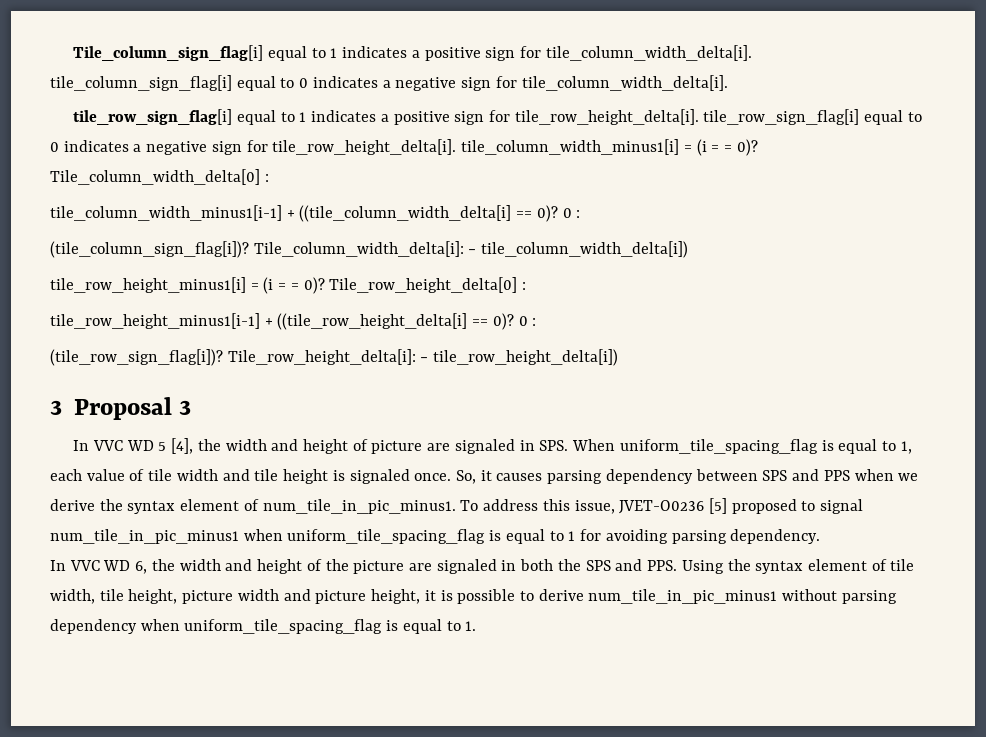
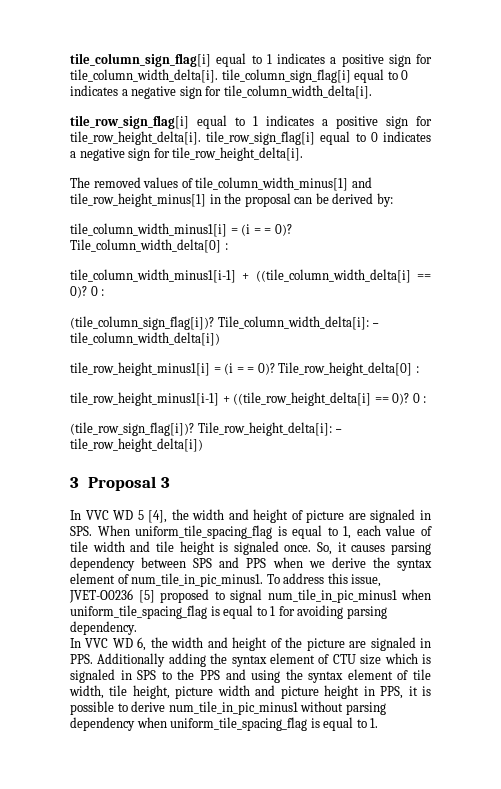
- Tile_column_sign_flag[i] equal to 1 indicates a positive sign for tile_column_width_delta[i]. tile_column_sign_flag[i] equal to 0 indicates a negative sign for tile_column_width_delta[i].
+ tile_column_sign_flag[i] equal to 1 indicates a positive sign for tile_column_width_delta[i]. tile_column_sign_flag[i] equal to 0 indicates a negative sign for tile_column_width_delta[i].
- tile_row_sign_flag[i] equal to 1 indicates a positive sign for tile_row_height_delta[i]. tile_row_sign_flag[i] equal to 0 indicates a negative sign for tile_row_height_delta[i]. tile_column_width_minus1[i] = (i = = 0)?
+ tile_row_sign_flag[i] equal to 1 indicates a positive sign for tile_row_height_delta[i]. tile_row_sign_flag[i] equal to 0 indicates a negative sign for tile_row_height_delta[i].
+ The removed values of tile_column_width_minus[1] and tile_row_height_minus[1] in the proposal can be derived by:
+ tile_column_width_minus1[i] = (i = = 0)?
- In VVC WD 6, the width and height of the picture are signaled in both the SPS and PPS. Using the syntax element of tile width, tile height, picture width and picture height, it is possible to derive num_tile_in_pic_minus1 without parsing dependency when uniform_tile_spacing_flag is equal to 1.
+ In VVC WD 6, the width and height of the picture are signaled in PPS. Additionally adding the syntax element of CTU size which is signaled in SPS to the PPS and using the syntax element of tile width, tile height, picture width and picture height in PPS, it is possible to derive num_tile_in_pic_minus1 without parsing dependency when uniform_tile_spacing_flag is equal to 1.

